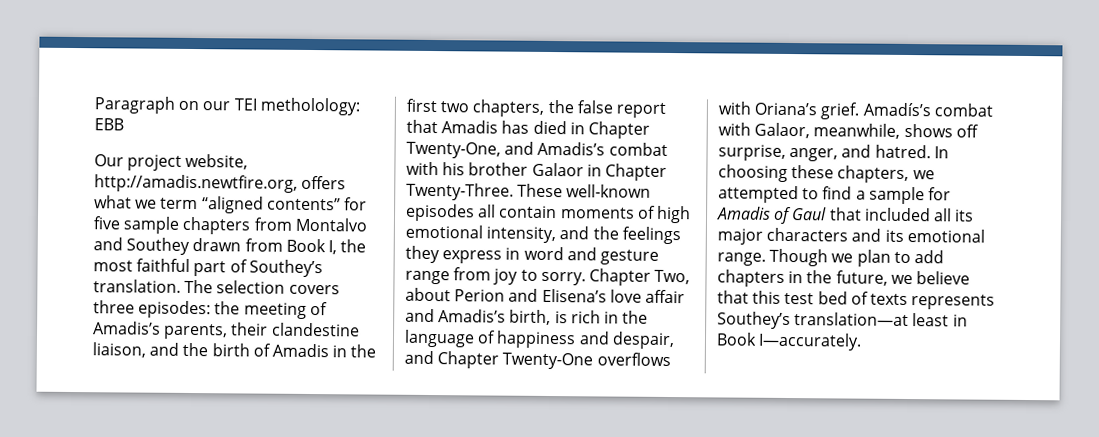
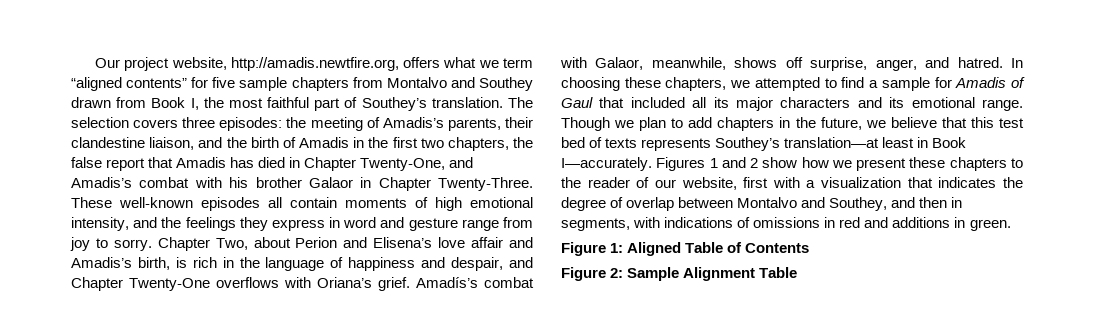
- Paragraph on our TEI metholology: EBB
+ Figures 1 and 2 show how we present these chapters to the reader of our website, first with a visualization that indicates the degree of overlap between Montalvo and Southey, and then in segments, with indications of omissions in red and additions in green.
+ Figure 1: Aligned Table of Contents
+ Figure 2: Sample Alignment Table

